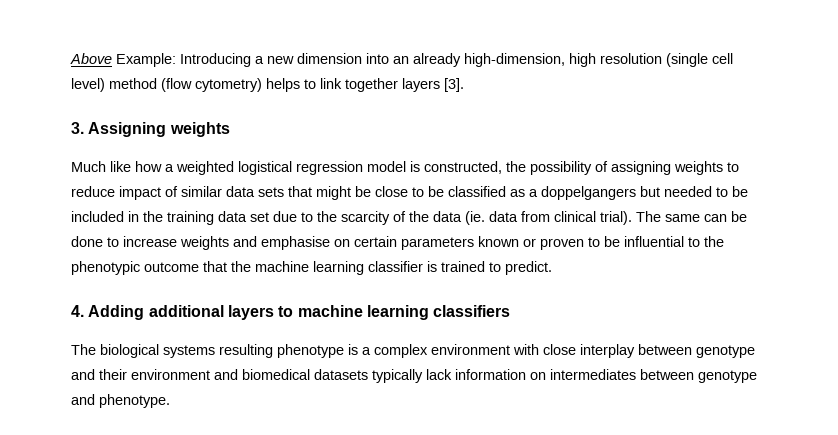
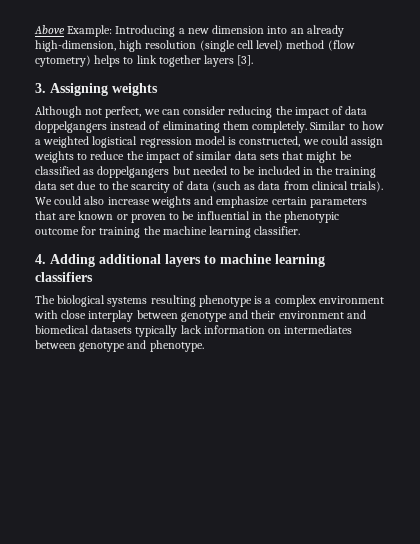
- Much like how a weighted logistical regression model is constructed, the possibility of assigning weights to reduce impact of similar data sets that might be close to be classified as a doppelgangers but needed to be included in the training data set due to the scarcity of the data (ie. data from clinical trial). The same can be done to increase weights and emphasise on certain parameters known or proven to be influential to the phenotypic outcome that the machine learning classifier is trained to predict.
+ Although not perfect, we can consider reducing the impact of data doppelgangers instead of eliminating them completely. Similar to how a weighted logistical regression model is constructed, we could assign weights to reduce the impact of similar data sets that might be classified as doppelgangers but needed to be included in the training data set due to the scarcity of data (such as data from clinical trials). We could also increase weights and emphasize certain parameters that are known or proven to be influential in the phenotypic outcome for training the machine learning classifier.

